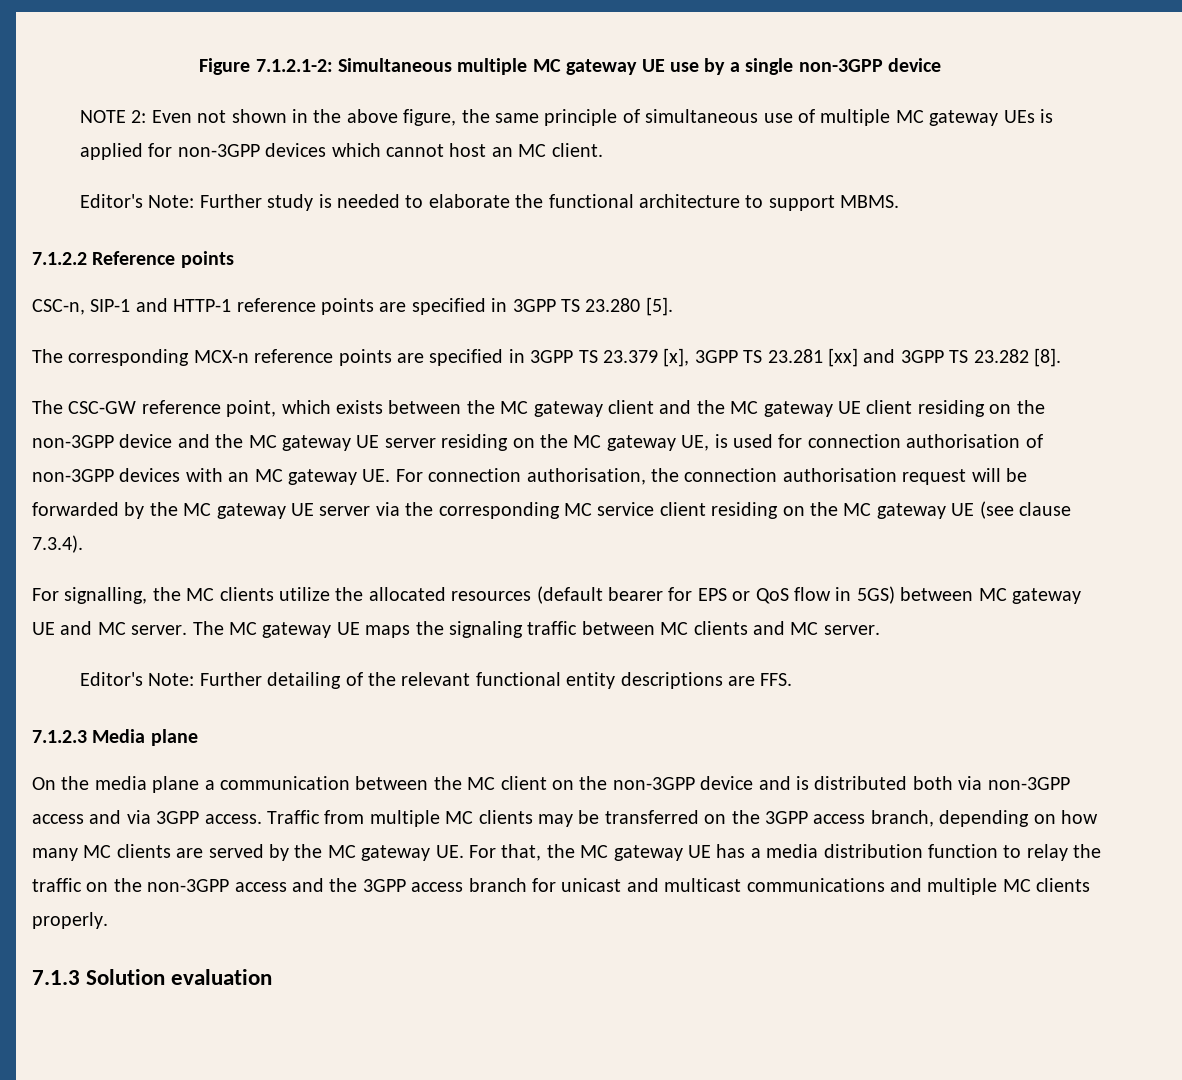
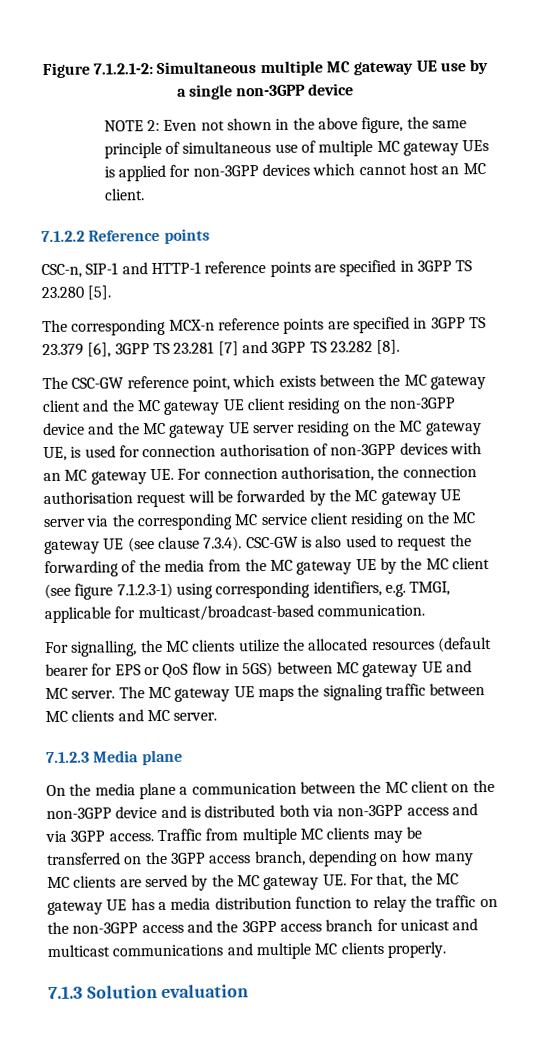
- Editor's Note: Further study is needed to elaborate the functional architecture to support MBMS.
- The corresponding MCX-n reference points are specified in 3GPP TS 23.379 [x], 3GPP TS 23.281 [xx] and 3GPP TS 23.282 [8].
+ The corresponding MCX-n reference points are specified in 3GPP TS 23.379 [6], 3GPP TS 23.281 [7] and 3GPP TS 23.282 [8].
- The CSC-GW reference point, which exists between the MC gateway client and the MC gateway UE client residing on the non-3GPP device and the MC gateway UE server residing on the MC gateway UE, is used for connection authorisation of non-3GPP devices with an MC gateway UE. For connection authorisation, the connection authorisation request will be forwarded by the MC gateway UE server via the corresponding MC service client residing on the MC gateway UE (see clause 7.3.4).
+ The CSC-GW reference point, which exists between the MC gateway client and the MC gateway UE client residing on the non-3GPP device and the MC gateway UE server residing on the MC gateway UE, is used for connection authorisation of non-3GPP devices with an MC gateway UE. For connection authorisation, the connection authorisation request will be forwarded by the MC gateway UE server via the corresponding MC service client residing on the MC gateway UE (see clause 7.3.4). CSC-GW is also used to request the forwarding of the media from the MC gateway UE by the MC client (see figure 7.1.2.3-1) using corresponding identifiers, e.g. TMGI, applicable for multicast/broadcast-based communication.
- Editor's Note: Further detailing of the relevant functional entity descriptions are FFS.

